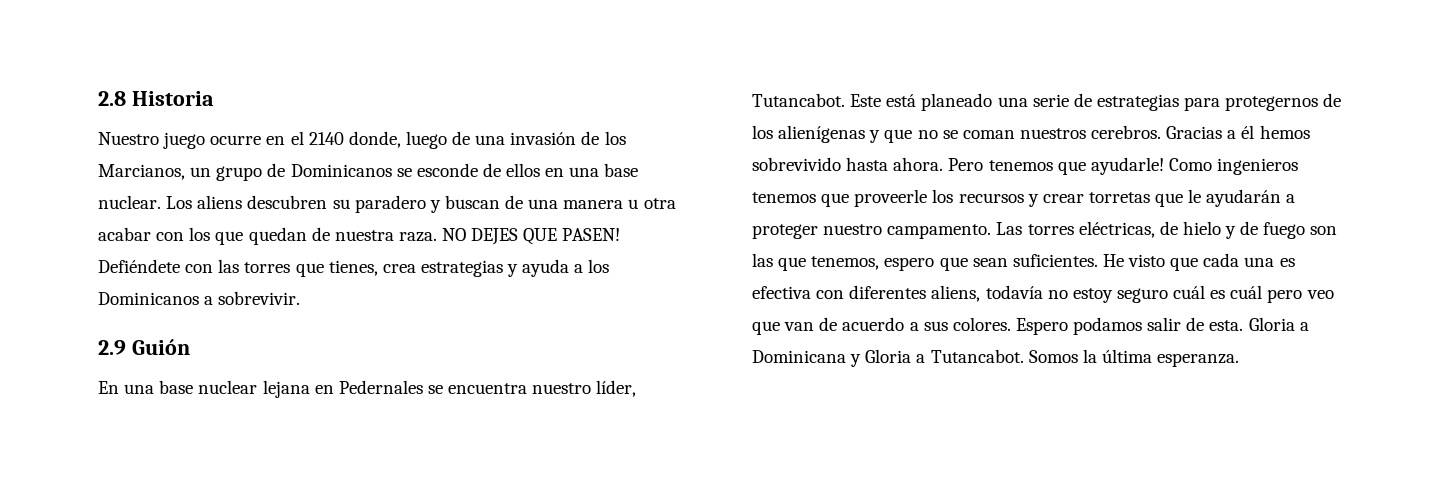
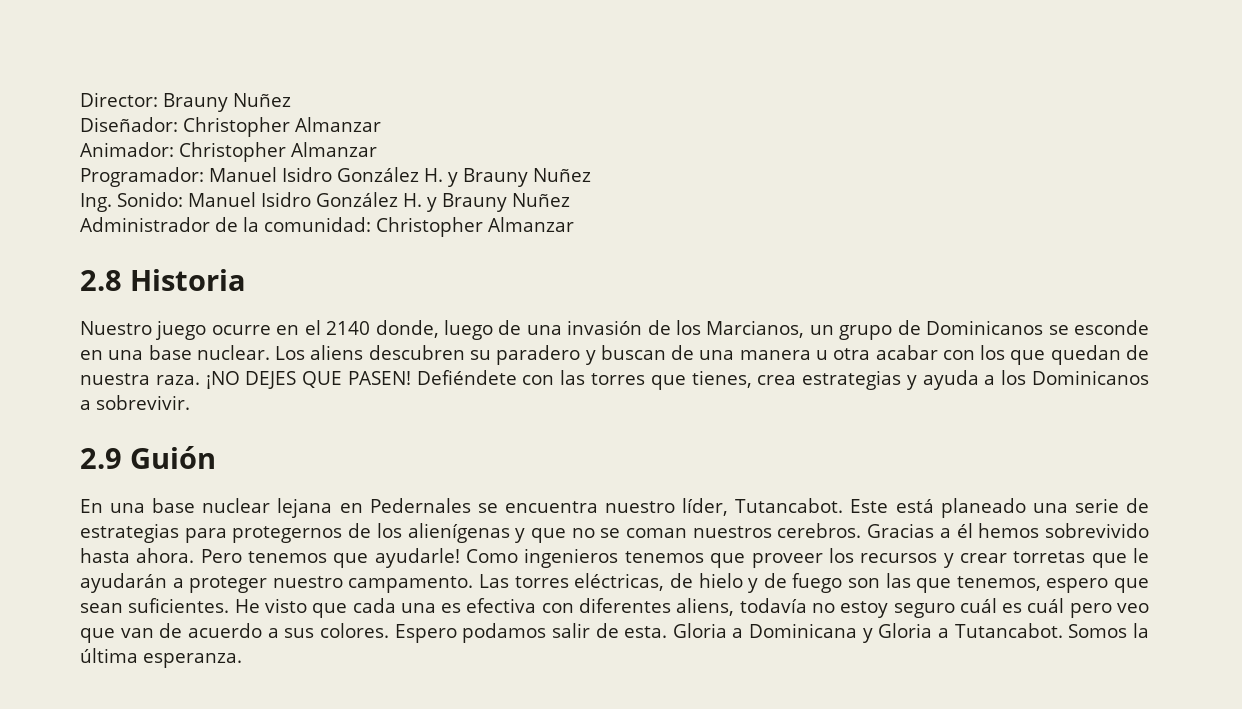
+ Director: Brauny Nuñez
+ Diseñador: Christopher Almanzar
+ Animador: Christopher Almanzar
+ Programador: Manuel Isidro González H. y Brauny Nuñez
+ Ing. Sonido: Manuel Isidro González H. y Brauny Nuñez
+ Administrador de la comunidad: Christopher Almanzar
- Nuestro juego ocurre en el 2140 donde, luego de una invasión de los Marcianos, un grupo de Dominicanos se esconde de ellos en una base nuclear.
+ Nuestro juego ocurre en el 2140 donde, luego de una invasión de los Marcianos, un grupo de Dominicanos se esconde en una base nuclear.
- NO DEJES QUE PASEN!
+ ¡NO DEJES QUE PASEN!
- Como ingenieros tenemos que proveerle los recursos y crear torretas que le ayudarán a proteger nuestro campamento.
+ Como ingenieros tenemos que proveer los recursos y crear torretas que le ayudarán a proteger nuestro campamento.

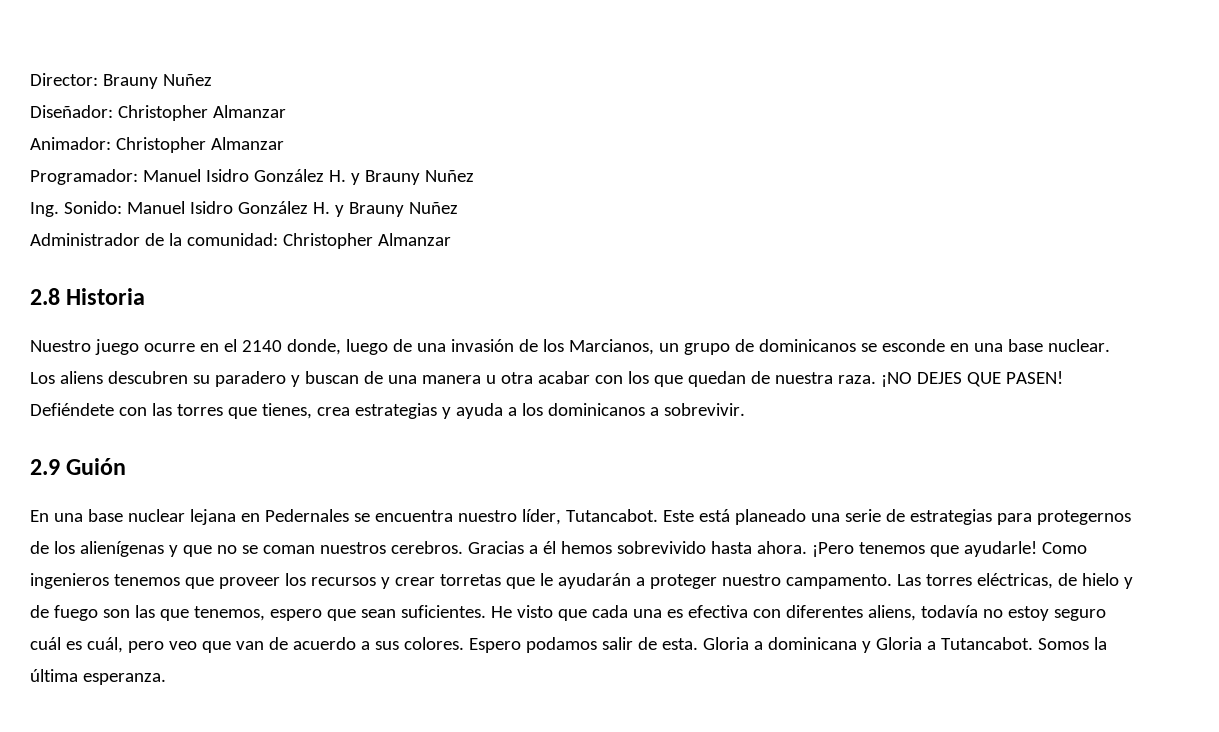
- Nuestro juego ocurre en el 2140 donde, luego de una invasión de los Marcianos, un grupo de Dominicanos se esconde en una base nuclear.
+ Nuestro juego ocurre en el 2140 donde, luego de una invasión de los Marcianos, un grupo de dominicanos se esconde en una base nuclear.
- Defiéndete con las torres que tienes, crea estrategias y ayuda a los Dominicanos a sobrevivir.
+ Defiéndete con las torres que tienes, crea estrategias y ayuda a los dominicanos a sobrevivir.
- Pero tenemos que ayudarle!
+ ¡Pero tenemos que ayudarle!
- He visto que cada una es efectiva con diferentes aliens, todavía no estoy seguro cuál es cuál pero veo que van de acuerdo a sus colores.
+ He visto que cada una es efectiva con diferentes aliens, todavía no estoy seguro cuál es cuál, pero veo que van de acuerdo a sus colores.
- Gloria a Dominicana y Gloria a Tutancabot.
+ Gloria a dominicana y Gloria a Tutancabot.

